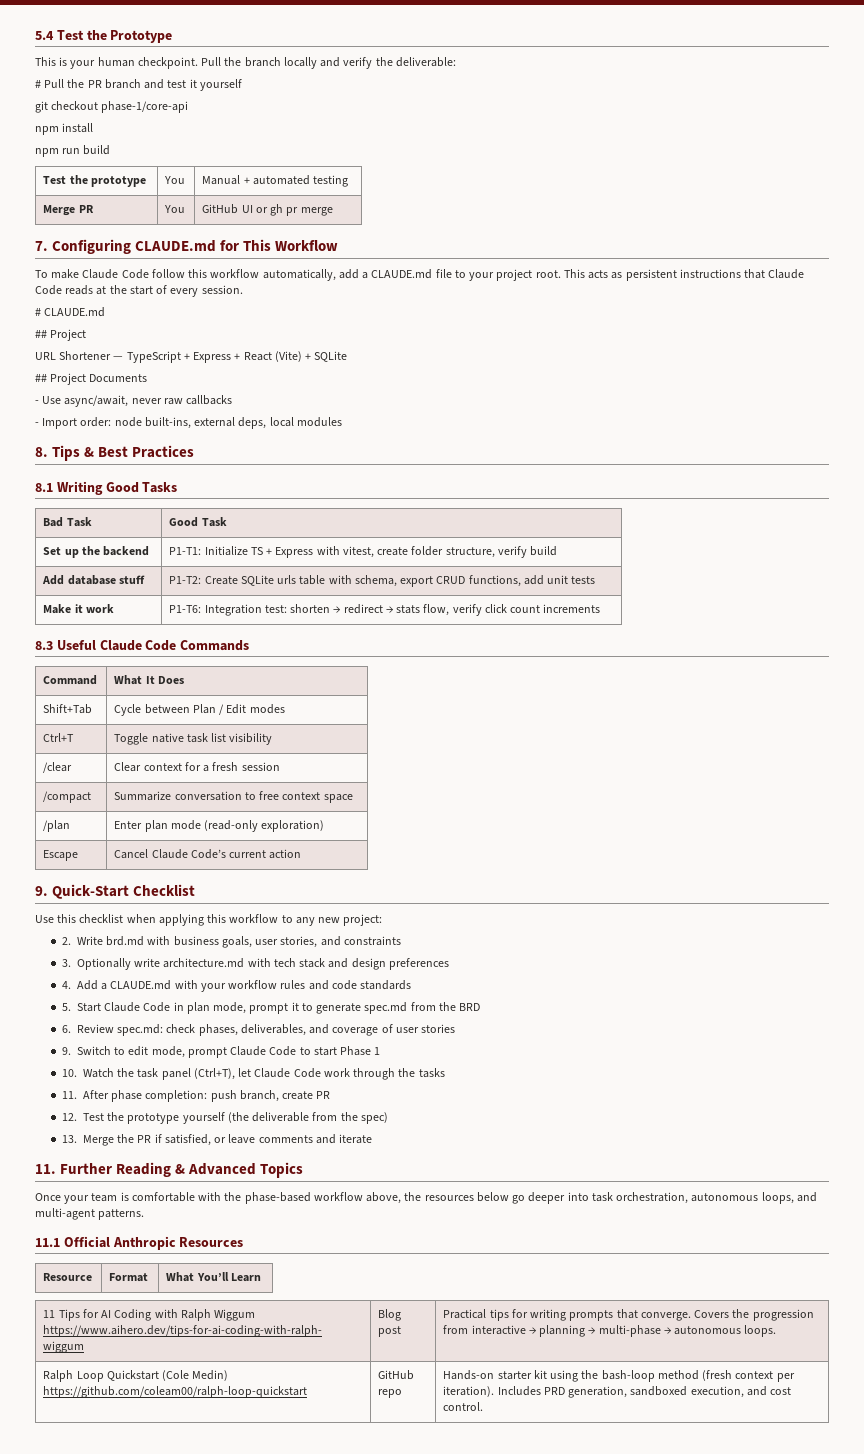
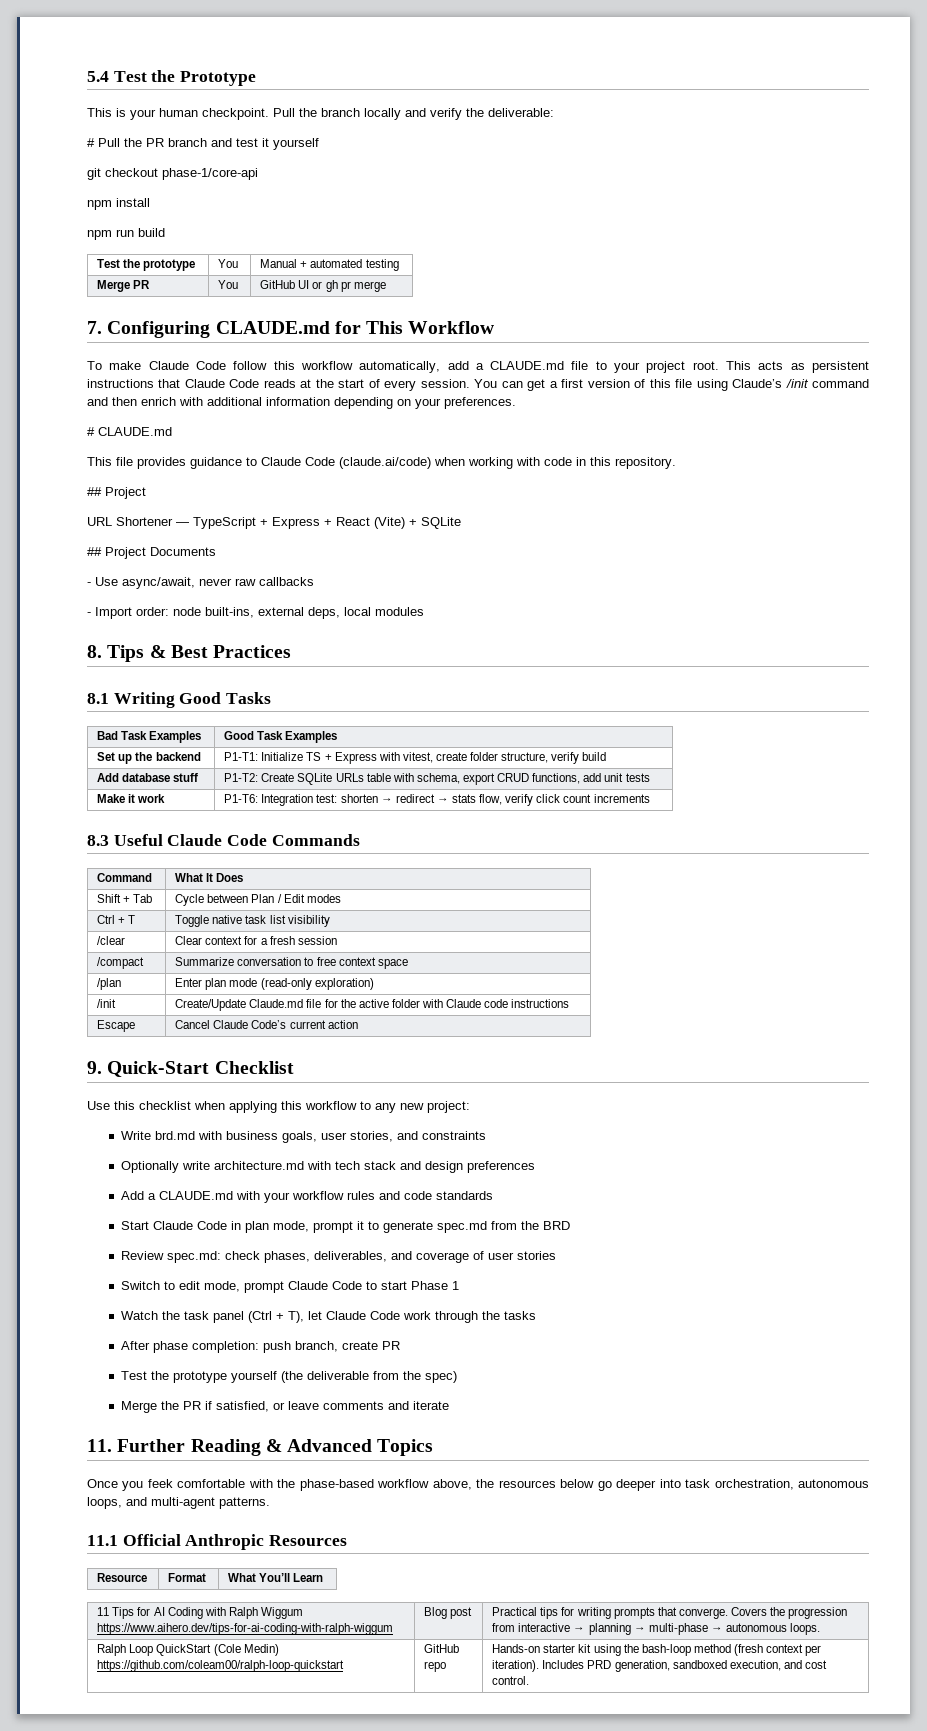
- This acts as persistent instructions that Claude Code reads at the start of every session.
+ This acts as persistent instructions that Claude Code reads at the start of every session. You can get a first version of this file using Claude’s /init command and then enrich with additional information depending on your preferences.
  # CLAUDE.md
+ This file provides guidance to Claude Code (claude.ai/code) when working with code in this repository.
- Bad Task | Good Task
+ Bad Task Examples | Good Task Examples
- Add database stuff | P1-T2: Create SQLite urls table with schema, export CRUD functions, add unit tests
+ Add database stuff | P1-T2: Create SQLite URLs table with schema, export CRUD functions, add unit tests
- Shift+Tab | Cycle between Plan / Edit modes
+ Shift + Tab | Cycle between Plan / Edit modes
- Ctrl+T | Toggle native task list visibility
+ Ctrl + T | Toggle native task list visibility
+ /init | Create/Update Claude.md file for the active folder with Claude code instructions
- 2. Write brd.md with business goals, user stories, and constraints
+ Write brd.md with business goals, user stories, and constraints
- 3. Optionally write architecture.md with tech stack and design preferences
+ Optionally write architecture.md with tech stack and design preferences
- 4. Add a CLAUDE.md with your workflow rules and code standards
+ Add a CLAUDE.md with your workflow rules and code standards
- 5. Start Claude Code in plan mode, prompt it to generate spec.md from the BRD
+ Start Claude Code in plan mode, prompt it to generate spec.md from the BRD
- 6. Review spec.md: check phases, deliverables, and coverage of user stories
+ Review spec.md: check phases, deliverables, and coverage of user stories
- 9. Switch to edit mode, prompt Claude Code to start Phase 1
+ Switch to edit mode, prompt Claude Code to start Phase 1
- 10. Watch the task panel (Ctrl+T), let Claude Code work through the tasks
+ Watch the task panel (Ctrl + T), let Claude Code work through the tasks
- 11. After phase completion: push branch, create PR
+ After phase completion: push branch, create PR
- 12. Test the prototype yourself (the deliverable from the spec)
+ Test the prototype yourself (the deliverable from the spec)
- 13. Merge the PR if satisfied, or leave comments and iterate
+ Merge the PR if satisfied, or leave comments and iterate
- Once your team is comfortable with the phase-based workflow above, the resources below go deeper into task orchestration, autonomous loops, and multi-agent patterns.
+ Once you feek comfortable with the phase-based workflow above, the resources below go deeper into task orchestration, autonomous loops, and multi-agent patterns.
- Ralph Loop Quickstart (Cole Medin) https://github.com/coleam00/ralph-loop-quickstart | GitHub repo | Hands-on starter kit using the bash-loop method (fresh context per iteration). Includes PRD generation, sandboxed execution, and cost control.
+ Ralph Loop QuickStart (Cole Medin) https://github.com/coleam00/ralph-loop-quickstart | GitHub repo | Hands-on starter kit using the bash-loop method (fresh context per iteration). Includes PRD generation, sandboxed execution, and cost control.

